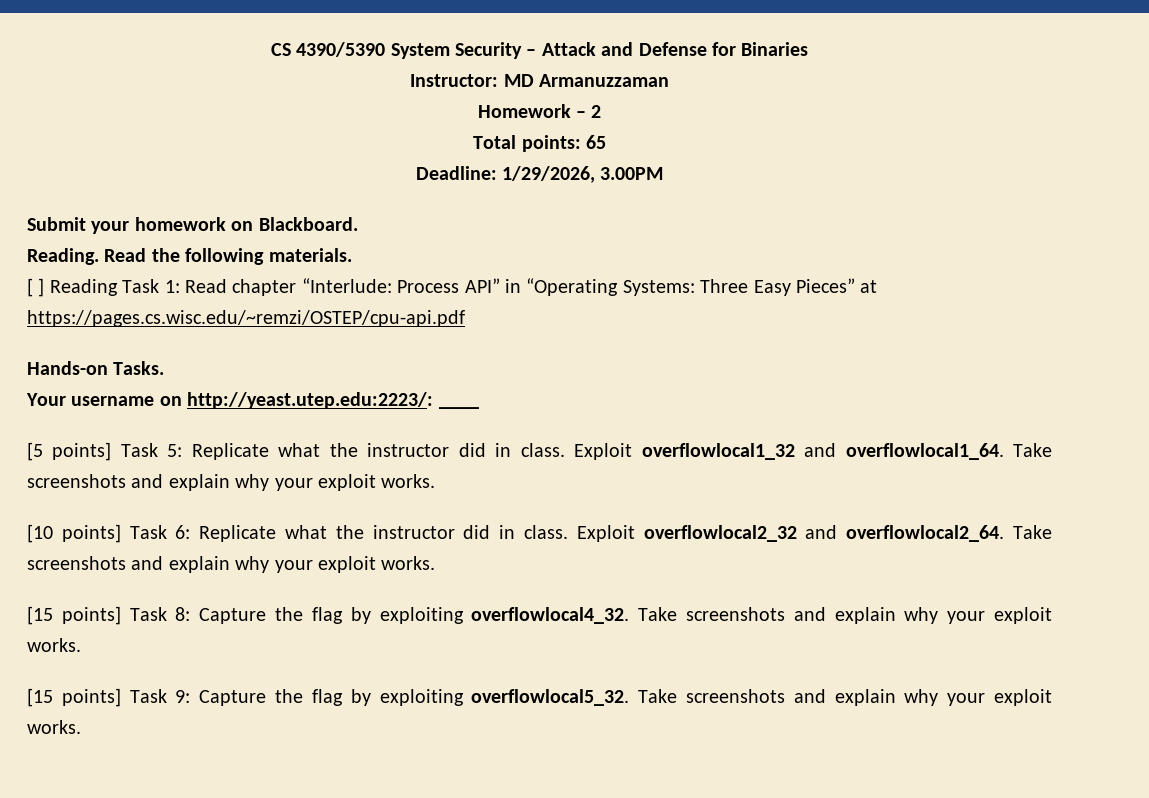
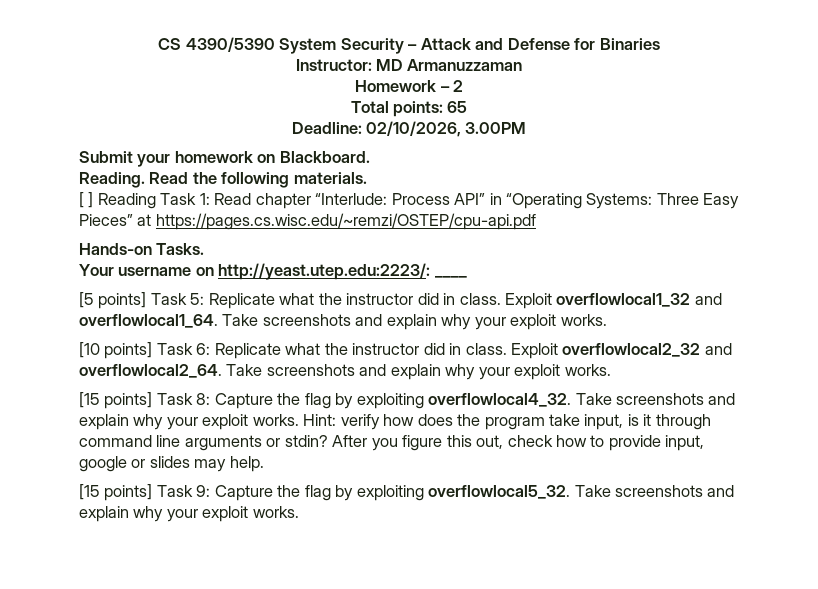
- Deadline: 1/29/2026, 3.00PM
+ Deadline: 02/10/2026, 3.00PM
+ Hint: verify how does the program take input, is it through command line arguments or stdin? After you figure this out, check how to provide input, google or slides may help.

